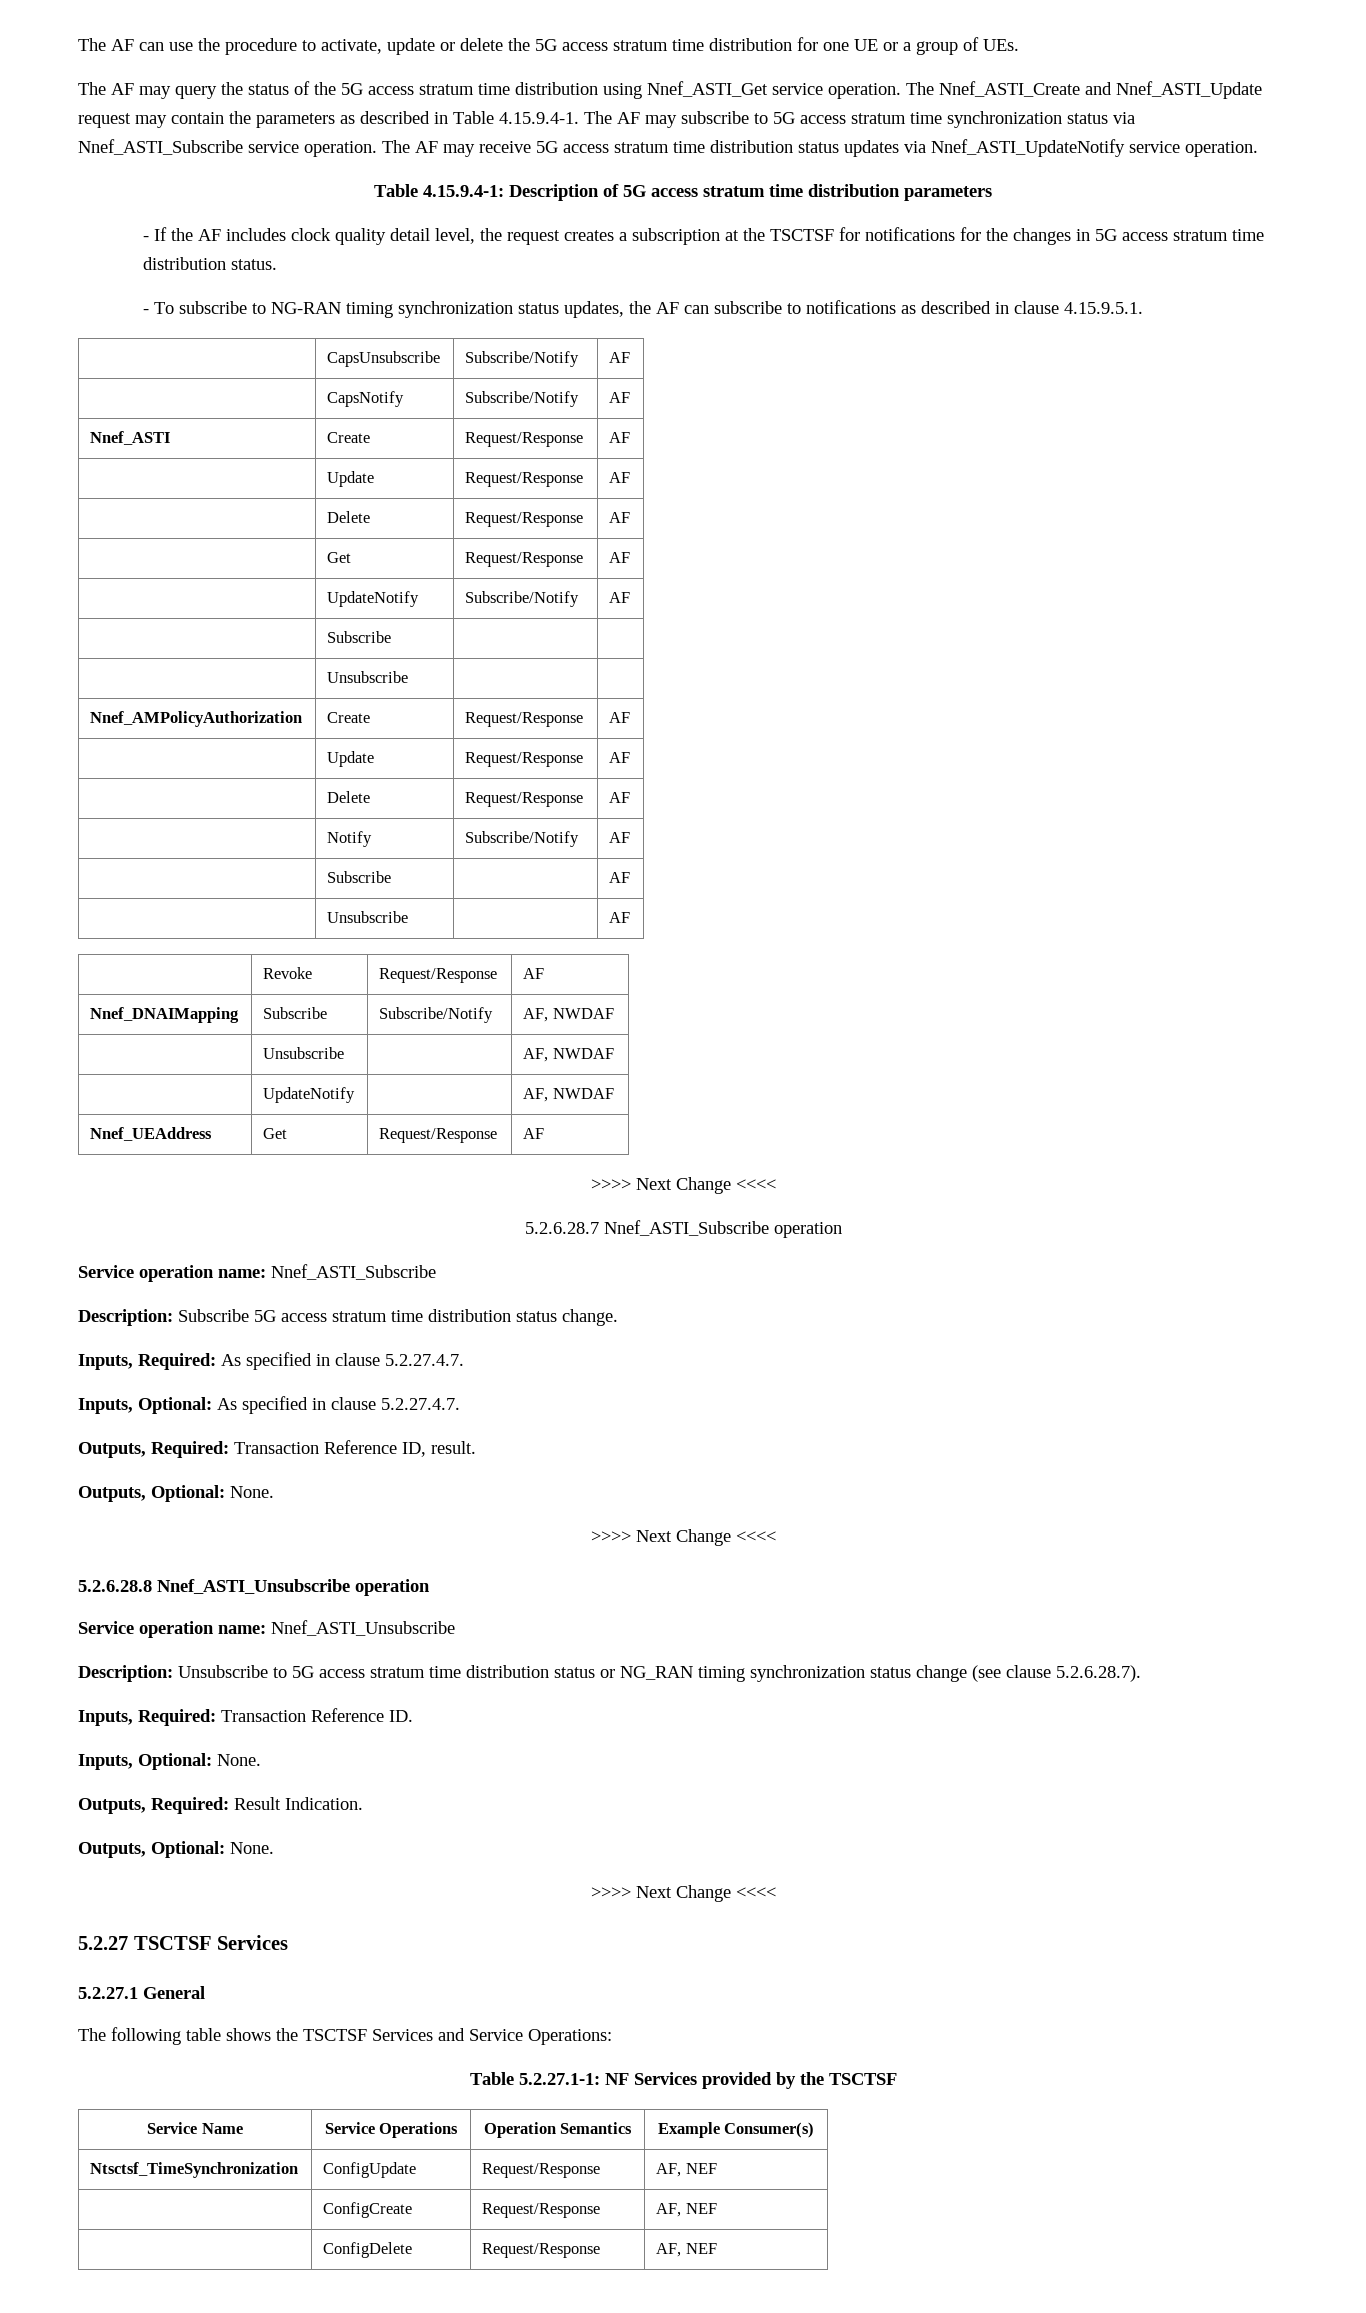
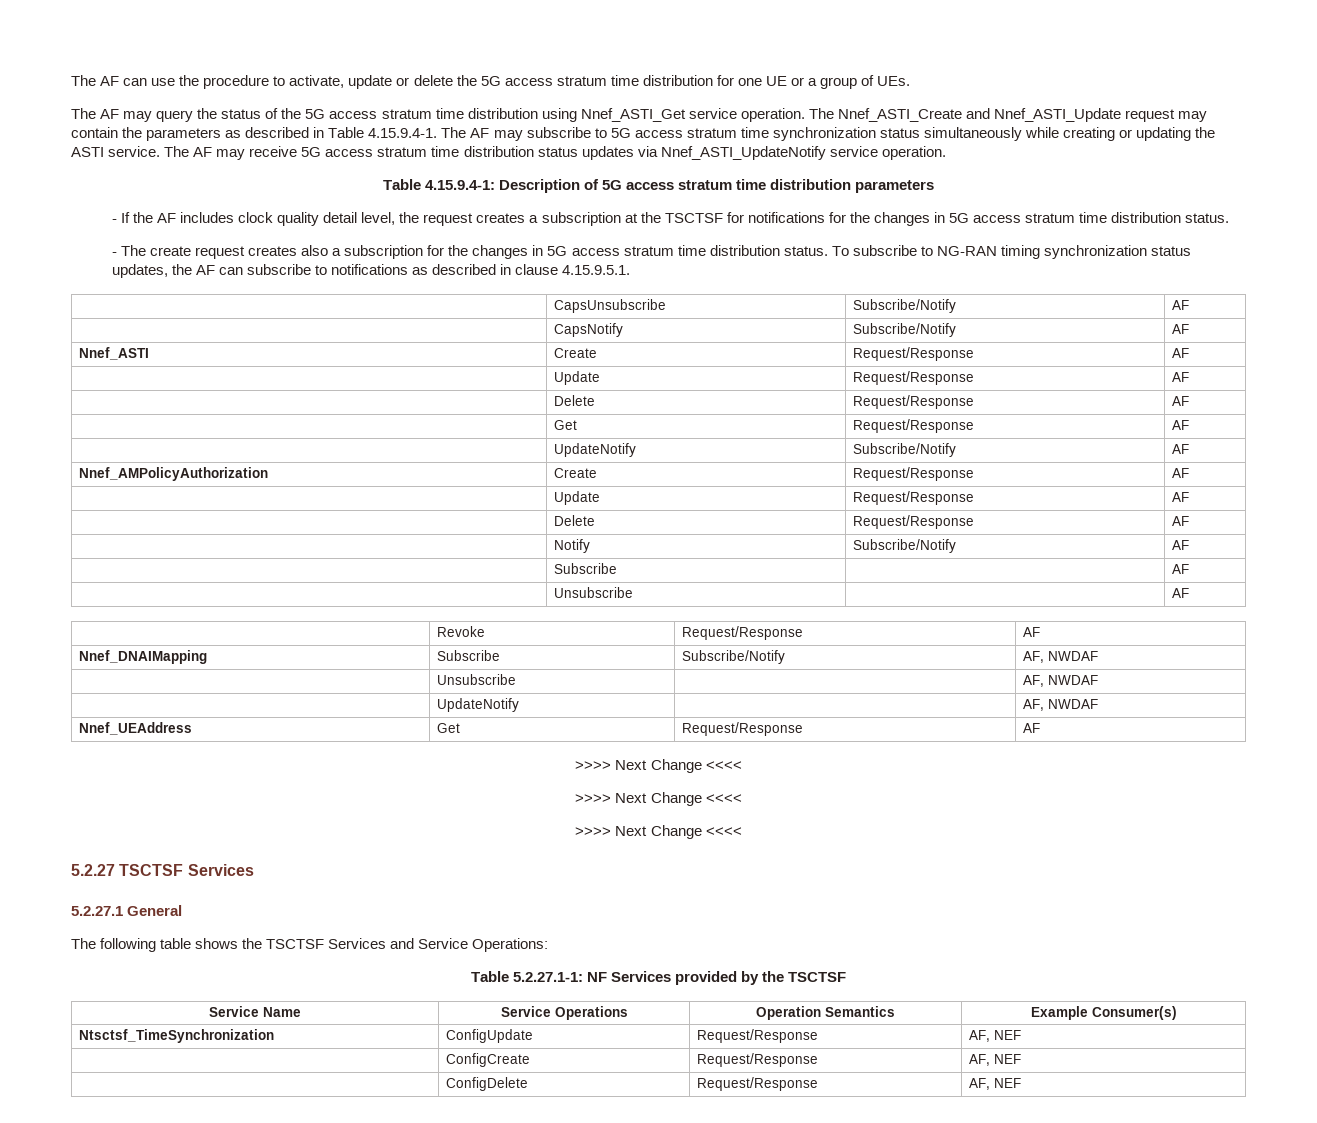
- The Nnef_ASTI_Create and Nnef_ASTI_Update request may contain the parameters as described in Table 4.15.9.4-1. The AF may subscribe to 5G access stratum time synchronization status via Nnef_ASTI_Subscribe service operation.
+ The Nnef_ASTI_Create and Nnef_ASTI_Update request may contain the parameters as described in Table 4.15.9.4-1. The AF may subscribe to 5G access stratum time synchronization status simultaneously while creating or updating the ASTI service.
- - To subscribe to NG-RAN timing synchronization status updates, the AF can subscribe to notifications as described in clause 4.15.9.5.1.
+ - The create request creates also a subscription for the changes in 5G access stratum time distribution status. To subscribe to NG-RAN timing synchronization status updates, the AF can subscribe to notifications as described in clause 4.15.9.5.1.
  | UpdateNotify | Subscribe/Notify | AF
- | Subscribe | |
- | Unsubscribe | |
  Nnef_UEAddress | Get | Request/Response | AF
  >>>> Next Change <<<<
- 5.2.6.28.7 Nnef_ASTI_Subscribe operation
- Service operation name: Nnef_ASTI_Subscribe
- Description: Subscribe 5G access stratum time distribution status change.
- Inputs, Required: As specified in clause 5.2.27.4.7.
- Inputs, Optional: As specified in clause 5.2.27.4.7.
- Outputs, Required: Transaction Reference ID, result.
- Outputs, Optional: None.
  >>>> Next Change <<<<
- 5.2.6.28.8 Nnef_ASTI_Unsubscribe operation
- Service operation name: Nnef_ASTI_Unsubscribe
- Description: Unsubscribe to 5G access stratum time distribution status or NG_RAN timing synchronization status change (see clause 5.2.6.28.7).
- Inputs, Required: Transaction Reference ID.
- Inputs, Optional: None.
- Outputs, Required: Result Indication.
- Outputs, Optional: None.

